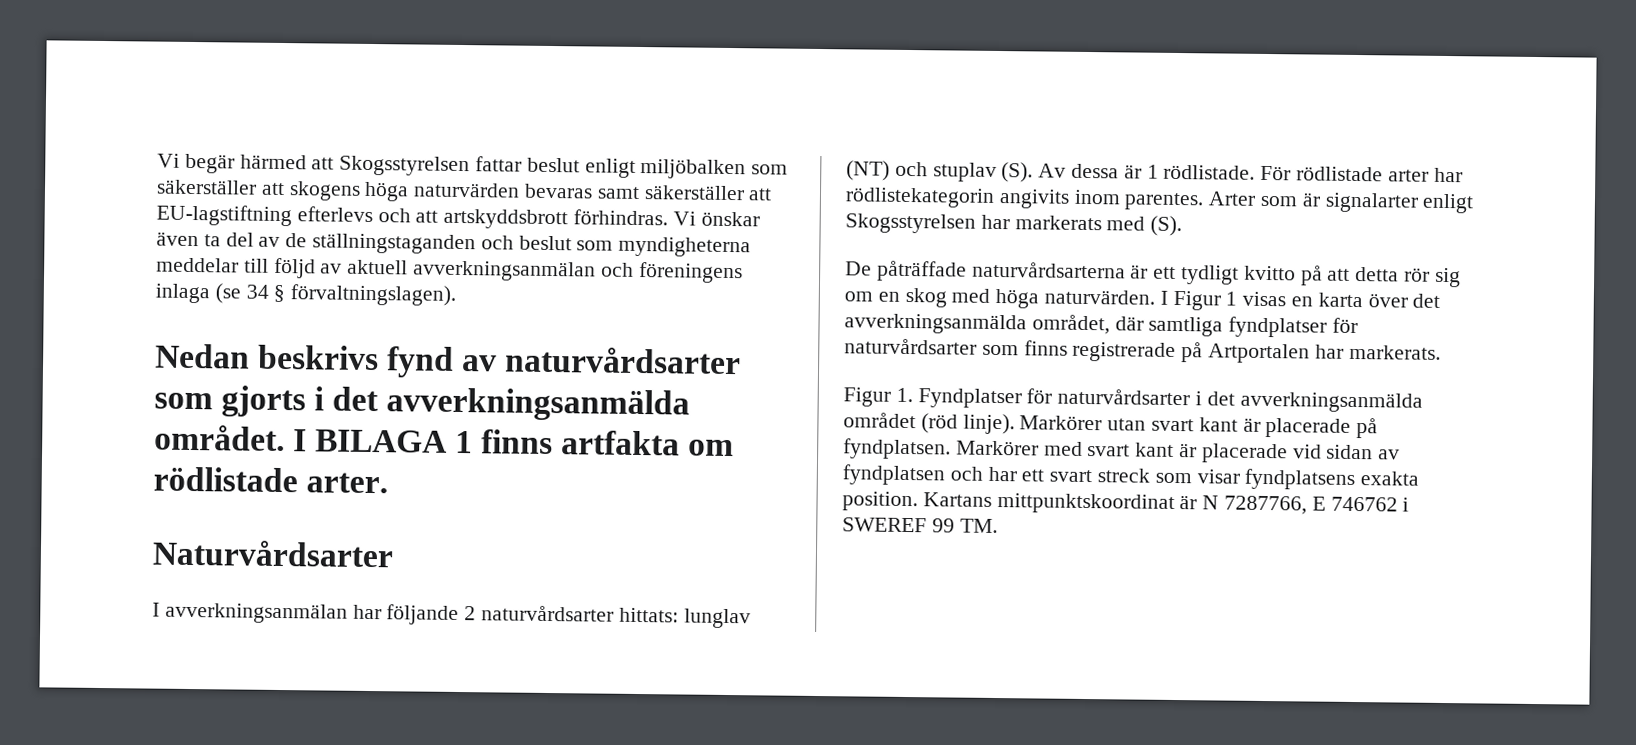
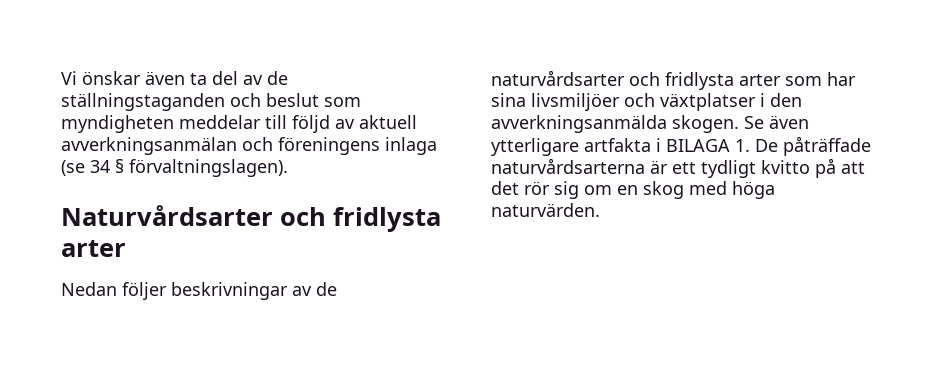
- Vi begär härmed att Skogsstyrelsen fattar beslut enligt miljöbalken som säkerställer att skogens höga naturvärden bevaras samt säkerställer att EU-lagstiftning efterlevs och att artskyddsbrott förhindras. Vi önskar även ta del av de ställningstaganden och beslut som myndigheterna meddelar till följd av aktuell avverkningsanmälan och föreningens inlaga (se 34 § förvaltningslagen).
+ Vi önskar även ta del av de ställningstaganden och beslut som myndigheten meddelar till följd av aktuell avverkningsanmälan och föreningens inlaga (se 34 § förvaltningslagen).
- Nedan beskrivs fynd av naturvårdsarter som gjorts i det avverkningsanmälda området. I BILAGA 1 finns artfakta om rödlistade arter.
- Naturvårdsarter
- I avverkningsanmälan har följande 2 naturvårdsarter hittats: lunglav (NT) och stuplav (S). Av dessa är 1 rödlistade. För rödlistade arter har rödlistekategorin angivits inom parentes. Arter som är signalarter enligt Skogsstyrelsen har markerats med (S).
- De påträffade naturvårdsarterna är ett tydligt kvitto på att detta rör sig om en skog med höga naturvärden. I Figur 1 visas en karta över det avverkningsanmälda området, där samtliga fyndplatser för naturvårdsarter som finns registrerade på Artportalen har markerats.
- Figur 1. Fyndplatser för naturvårdsarter i det avverkningsanmälda området (röd linje). Markörer utan svart kant är placerade på fyndplatsen. Markörer med svart kant är placerade vid sidan av fyndplatsen och har ett svart streck som visar fyndplatsens exakta position. Kartans mittpunktskoordinat är N 7287766, E 746762 i SWEREF 99 TM.
+ Naturvårdsarter och fridlysta arter
+ Nedan följer beskrivningar av de naturvårdsarter och fridlysta arter som har sina livsmiljöer och växtplatser i den avverkningsanmälda skogen. Se även ytterligare artfakta i BILAGA 1. De påträffade naturvårdsarterna är ett tydligt kvitto på att det rör sig om en skog med höga naturvärden.

